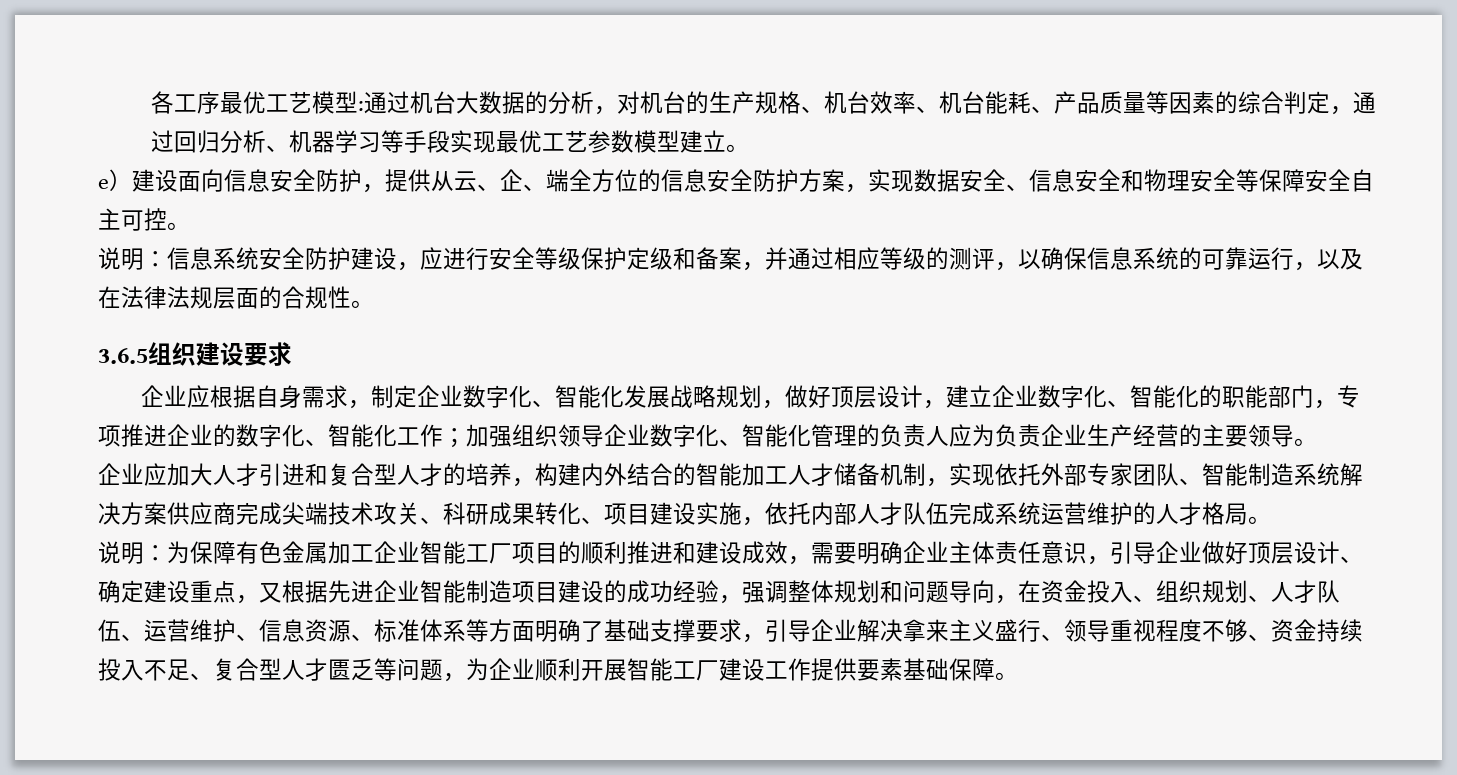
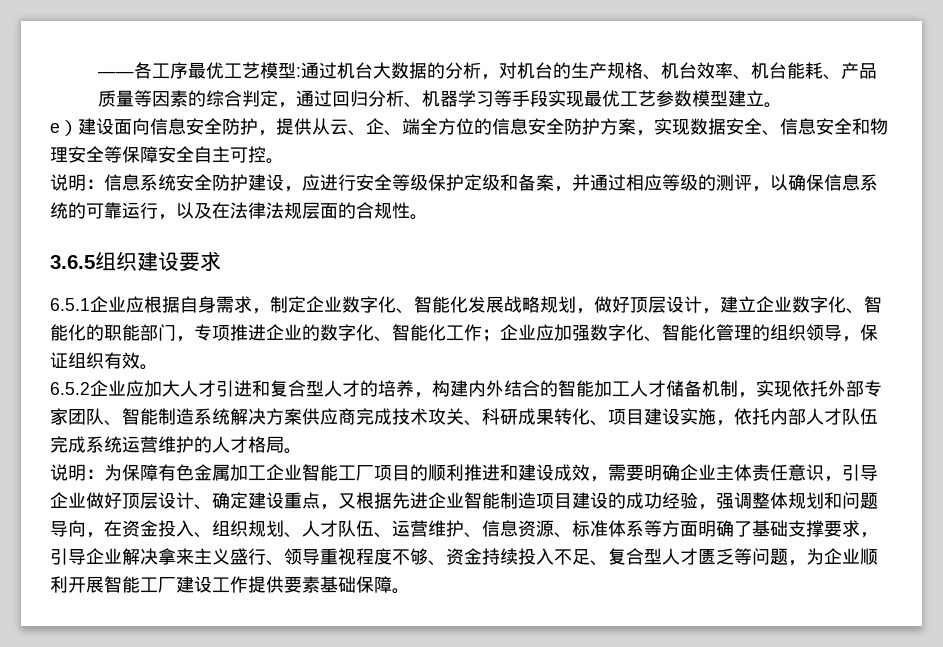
- 各工序最优工艺模型:通过机台大数据的分析，对机台的生产规格、机台效率、机台能耗、产品质量等因素的综合判定，通过回归分析、机器学习等手段实现最优工艺参数模型建立。
+ ——各工序最优工艺模型:通过机台大数据的分析，对机台的生产规格、机台效率、机台能耗、产品质量等因素的综合判定，通过回归分析、机器学习等手段实现最优工艺参数模型建立。
- 企业应根据自身需求，制定企业数字化、智能化发展战略规划，做好顶层设计，建立企业数字化、智能化的职能部门，专项推进企业的数字化、智能化工作；
+ 6.5.1企业应根据自身需求，制定企业数字化、智能化发展战略规划，做好顶层设计，建立企业数字化、智能化的职能部门，专项推进企业的数字化、智能化工作；
- 加强组织领导企业数字化、智能化管理的负责人应为负责企业生产经营的主要领导。
- 企业应加大人才引进和复合型人才的培养，构建内外结合的智能加工人才储备机制，实现依托外部专家团队、智能制造系统解决方案供应商完成尖端技术攻关、科研成果转化、项目建设实施，依托内部人才队伍完成系统运营维护的人才格局。
+ 企业应加强数字化、智能化管理的组织领导，保证组织有效。
+ 6.5.2企业应加大人才引进和复合型人才的培养，构建内外结合的智能加工人才储备机制，实现依托外部专家团队、智能制造系统解决方案供应商完成技术攻关、科研成果转化、项目建设实施，依托内部人才队伍完成系统运营维护的人才格局。

